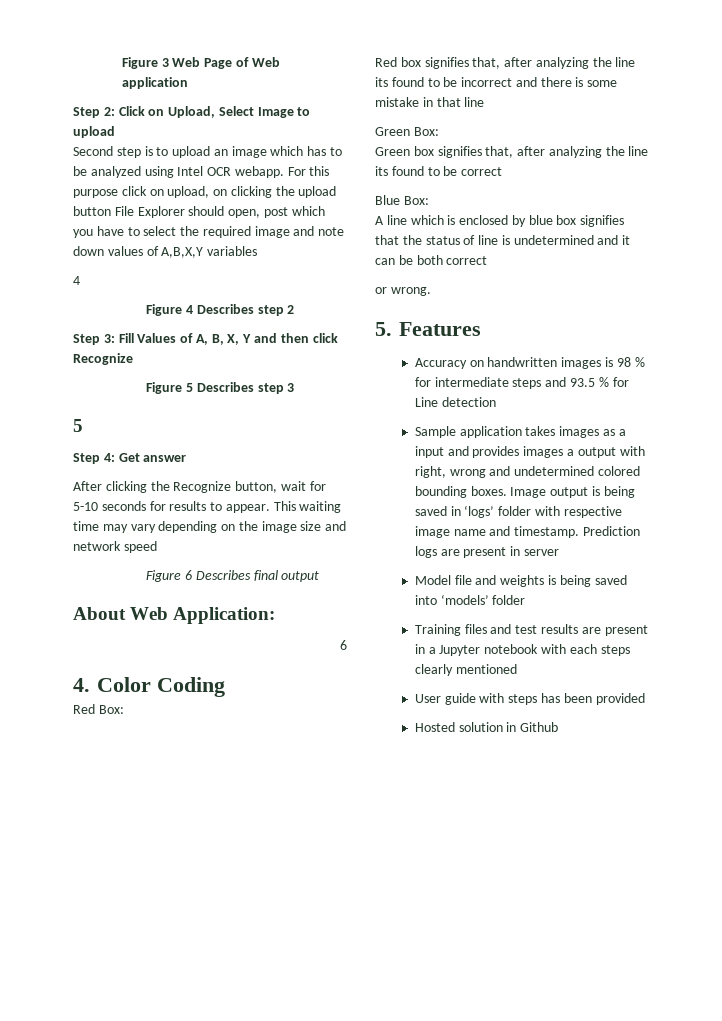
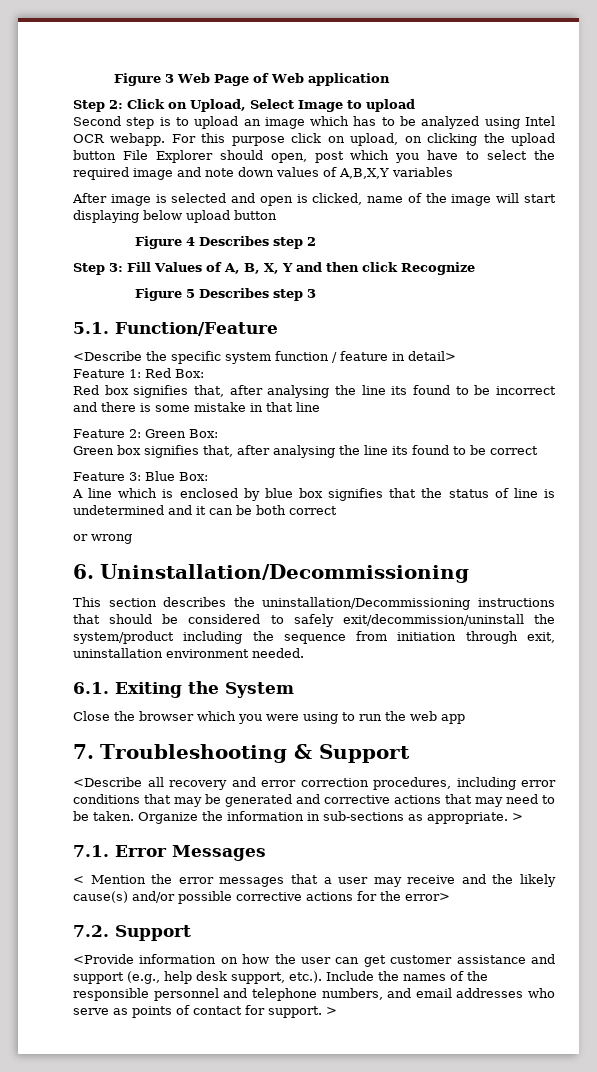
  For this purpose click on upload, on clicking the upload button File Explorer should open, post which you have to select the required image and note down values of A,B,X,Y variables
- 4
+ After image is selected and open is clicked, name of the image will start displaying below upload button
  Figure 5 Describes step 3
- 5
- Step 4: Get answer
- After clicking the Recognize button, wait for 5-10 seconds for results to appear. This waiting time may vary depending on the image size and network speed
- Figure 6 Describes final output
- About Web Application:
- 6
- 4. Color Coding
- Red Box:
+ 5.1. Function/Feature
+ <Describe the specific system function / feature in detail>
+ Feature 1: Red Box:
- Red box signifies that, after analyzing the line its found to be incorrect and there is some mistake in that line
+ Red box signifies that, after analysing the line its found to be incorrect and there is some mistake in that line
- Green Box:
+ Feature 2: Green Box:
- Green box signifies that, after analyzing the line its found to be correct
+ Green box signifies that, after analysing the line its found to be correct
- Blue Box:
+ Feature 3: Blue Box:
- or wrong.
- 5. Features
- Accuracy on handwritten images is 98 % for intermediate steps and 93.5 % for Line detection
- Sample application takes images as a input and provides images a output with right, wrong and undetermined colored bounding boxes. Image output is being saved in ‘logs’ folder with respective image name and timestamp. Prediction logs are present in server
- Model file and weights is being saved into ‘models’ folder
- Training files and test results are present in a Jupyter notebook with each steps clearly mentioned
- User guide with steps has been provided
- Hosted solution in Github
+ or wrong
+ 6. Uninstallation/Decommissioning
+ This section describes the uninstallation/Decommissioning instructions that should be considered to safely exit/decommission/uninstall the system/product including the sequence from initiation through exit, uninstallation environment needed.
+ 6.1. Exiting the System
+ Close the browser which you were using to run the web app
+ 7. Troubleshooting & Support
+ <Describe all recovery and error correction procedures, including error conditions that may be generated and corrective actions that may need to be taken. Organize the information in sub-sections as appropriate. >
+ 7.1. Error Messages
+ < Mention the error messages that a user may receive and the likely cause(s) and/or possible corrective actions for the error>
+ 7.2. Support
+ <Provide information on how the user can get customer assistance and support (e.g., help desk support, etc.). Include the names of the responsible personnel and telephone numbers, and email addresses who serve as points of contact for support. >

